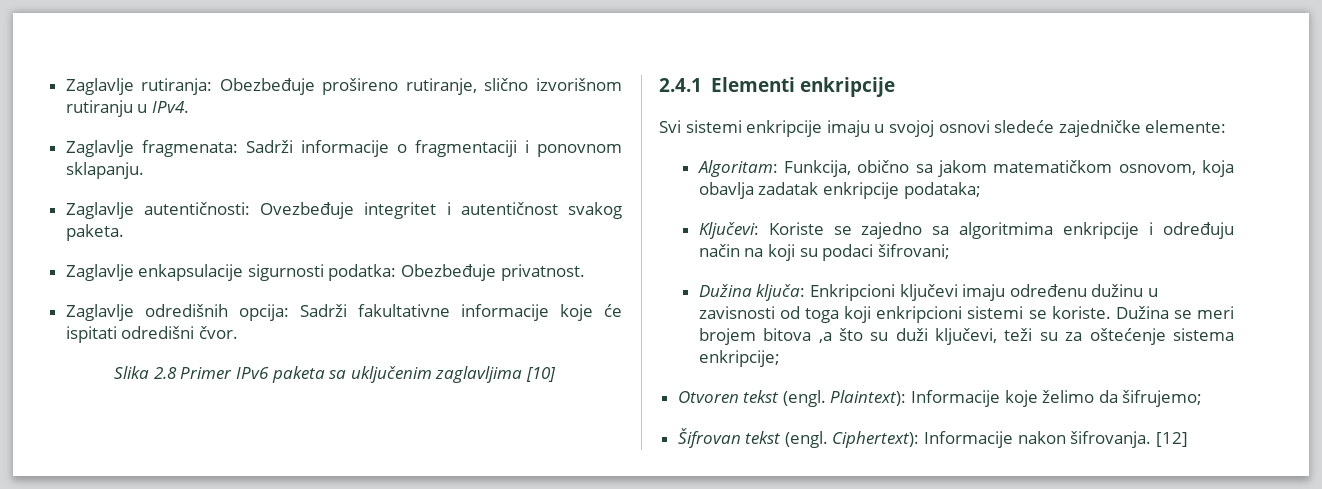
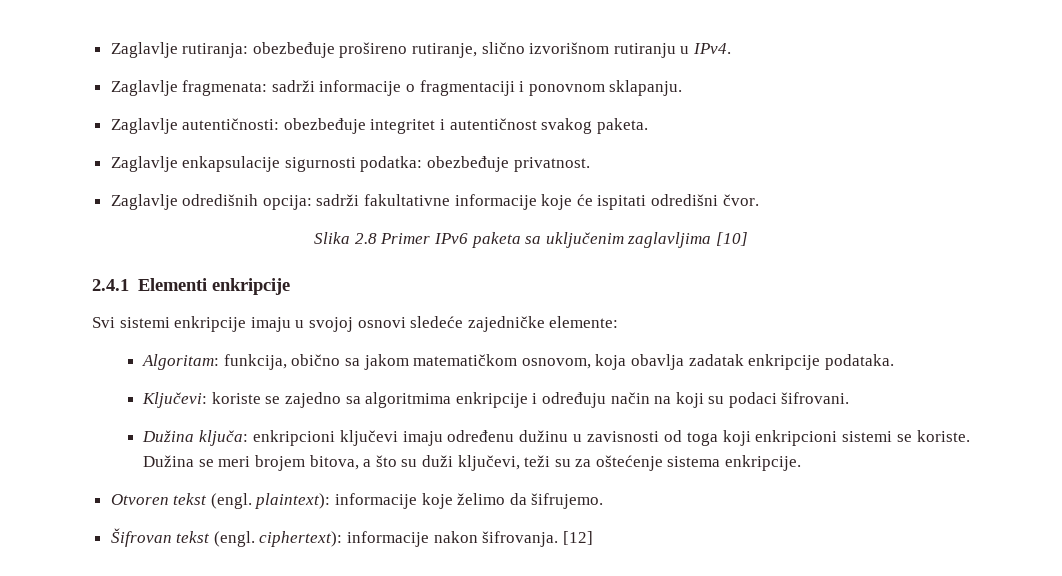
- Zaglavlje rutiranja: Obezbeđuje prošireno rutiranje, slično izvorišnom rutiranju u IPv4.
+ Zaglavlje rutiranja: obezbeđuje prošireno rutiranje, slično izvorišnom rutiranju u IPv4.
- Zaglavlje fragmenata: Sadrži informacije o fragmentaciji i ponovnom sklapanju.
+ Zaglavlje fragmenata: sadrži informacije o fragmentaciji i ponovnom sklapanju.
- Zaglavlje autentičnosti: Ovezbeđuje integritet i autentičnost svakog paketa.
+ Zaglavlje autentičnosti: obezbeđuje integritet i autentičnost svakog paketa.
- Zaglavlje enkapsulacije sigurnosti podatka: Obezbeđuje privatnost.
+ Zaglavlje enkapsulacije sigurnosti podatka: obezbeđuje privatnost.
- Zaglavlje odredišnih opcija: Sadrži fakultativne informacije koje će ispitati odredišni čvor.
+ Zaglavlje odredišnih opcija: sadrži fakultativne informacije koje će ispitati odredišni čvor.
- Algoritam: Funkcija, obično sa jakom matematičkom osnovom, koja obavlja zadatak enkripcije podataka;
+ Algoritam: funkcija, obično sa jakom matematičkom osnovom, koja obavlja zadatak enkripcije podataka.
- Ključevi: Koriste se zajedno sa algoritmima enkripcije i određuju način na koji su podaci šifrovani;
+ Ključevi: koriste se zajedno sa algoritmima enkripcije i određuju način na koji su podaci šifrovani.
- Dužina ključa: Enkripcioni ključevi imaju određenu dužinu u zavisnosti od toga koji enkripcioni sistemi se koriste.
+ Dužina ključa: enkripcioni ključevi imaju određenu dužinu u zavisnosti od toga koji enkripcioni sistemi se koriste.
- Dužina se meri brojem bitova ,a što su duži ključevi, teži su za oštećenje sistema enkripcije;
+ Dužina se meri brojem bitova, a što su duži ključevi, teži su za oštećenje sistema enkripcije.
- Otvoren tekst (engl. Plaintext): Informacije koje želimo da šifrujemo;
+ Otvoren tekst (engl. plaintext): informacije koje želimo da šifrujemo.
- Šifrovan tekst (engl. Ciphertext): Informacije nakon šifrovanja.
+ Šifrovan tekst (engl. ciphertext): informacije nakon šifrovanja.

